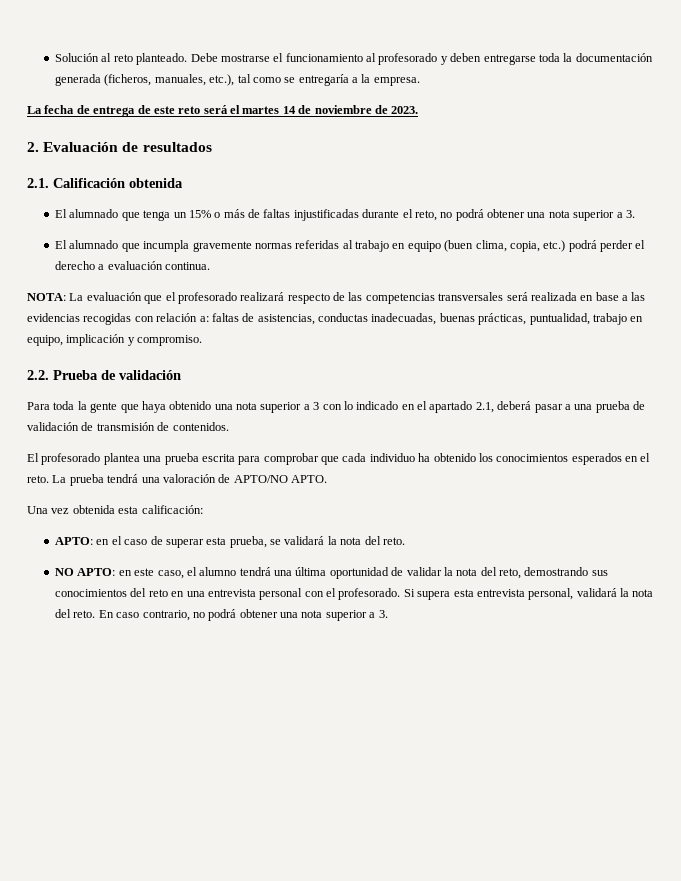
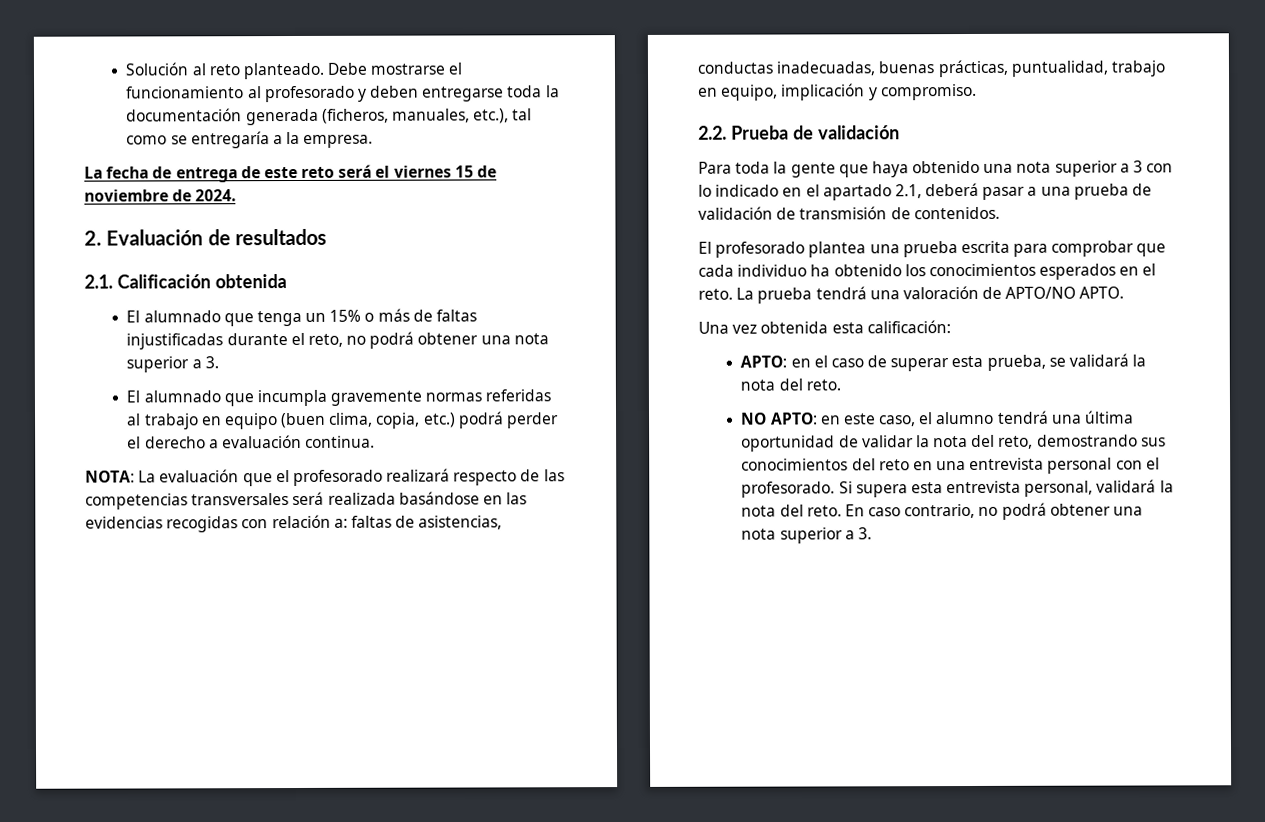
- La fecha de entrega de este reto será el martes 14 de noviembre de 2023.
+ La fecha de entrega de este reto será el viernes 15 de noviembre de 2024.
- NOTA: La evaluación que el profesorado realizará respecto de las competencias transversales será realizada en base a las evidencias recogidas con relación a: faltas de asistencias, conductas inadecuadas, buenas prácticas, puntualidad, trabajo en equipo, implicación y compromiso.
+ NOTA: La evaluación que el profesorado realizará respecto de las competencias transversales será realizada basándose en las evidencias recogidas con relación a: faltas de asistencias, conductas inadecuadas, buenas prácticas, puntualidad, trabajo en equipo, implicación y compromiso.

